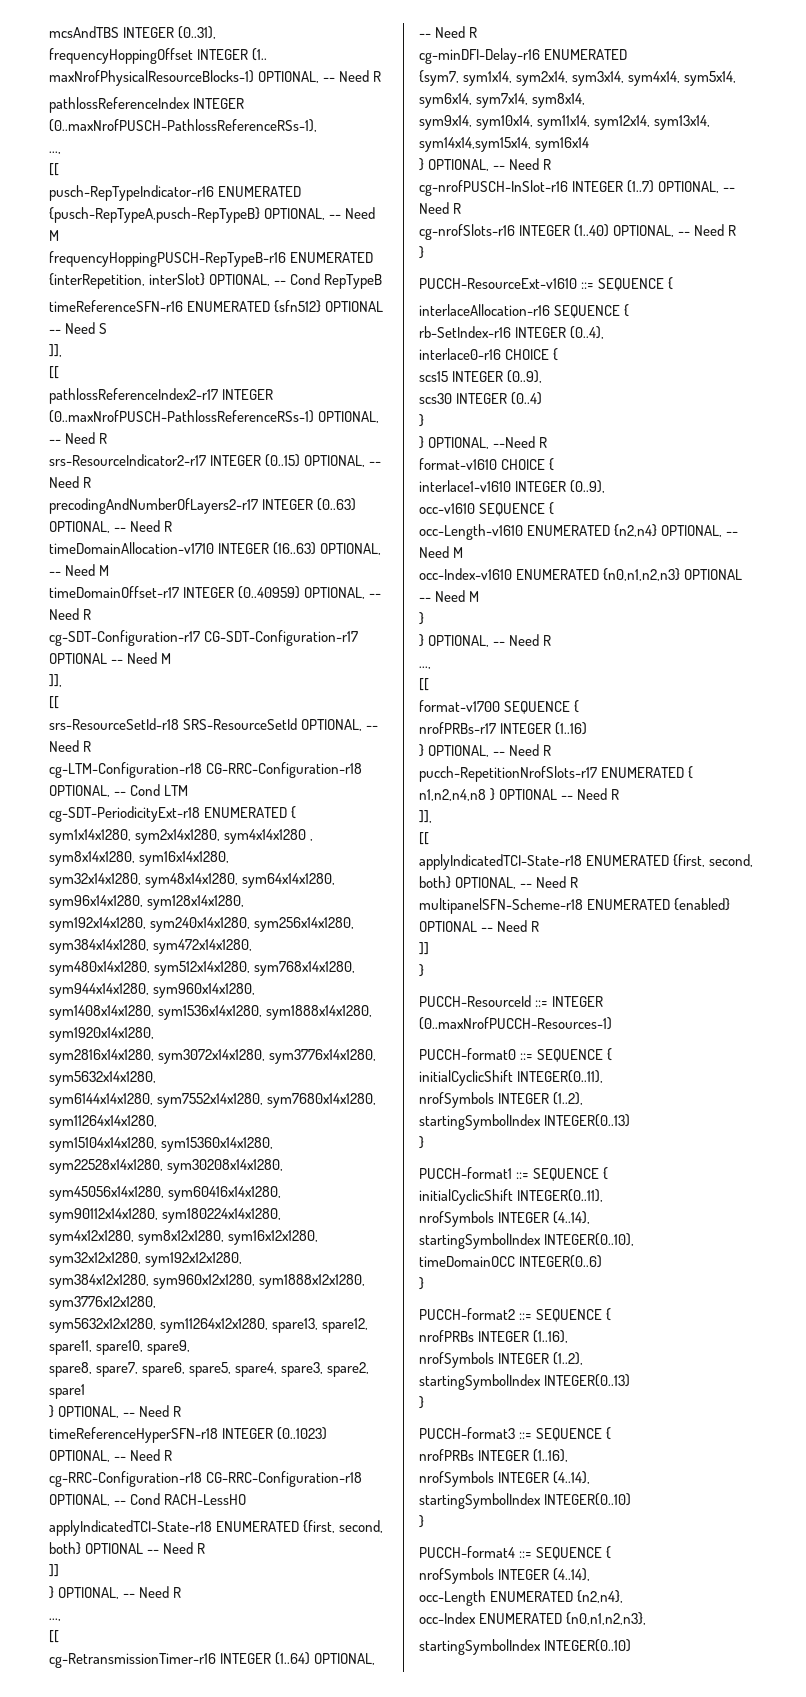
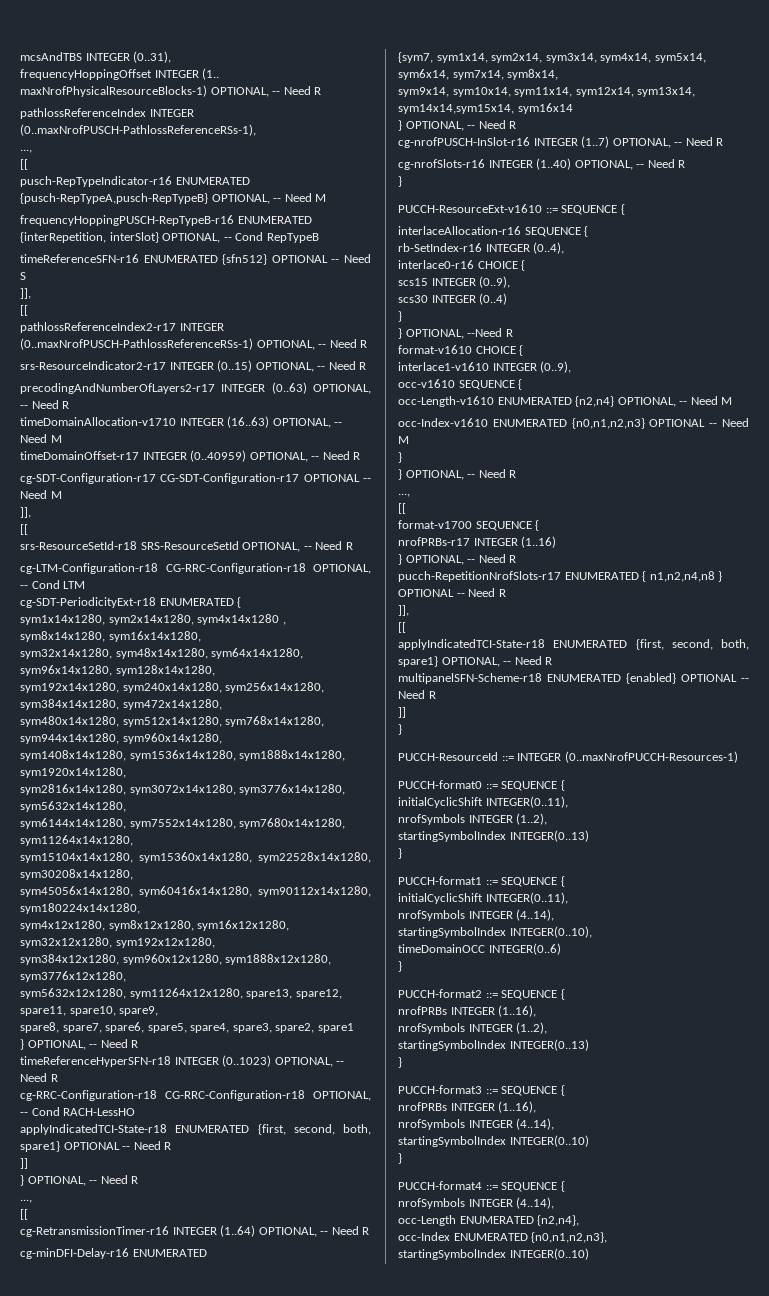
- applyIndicatedTCI-State-r18 ENUMERATED {first, second, both} OPTIONAL -- Need R
+ applyIndicatedTCI-State-r18 ENUMERATED {first, second, both, spare1} OPTIONAL -- Need R
- applyIndicatedTCI-State-r18 ENUMERATED {first, second, both} OPTIONAL, -- Need R
+ applyIndicatedTCI-State-r18 ENUMERATED {first, second, both, spare1} OPTIONAL, -- Need R

